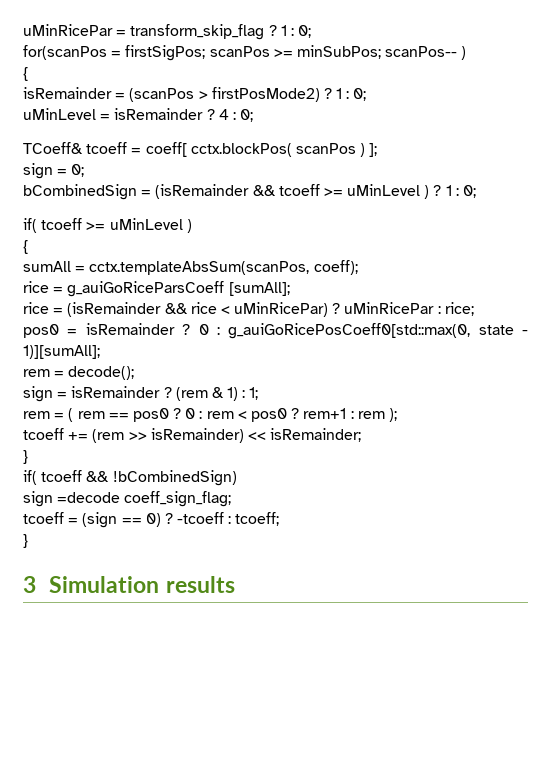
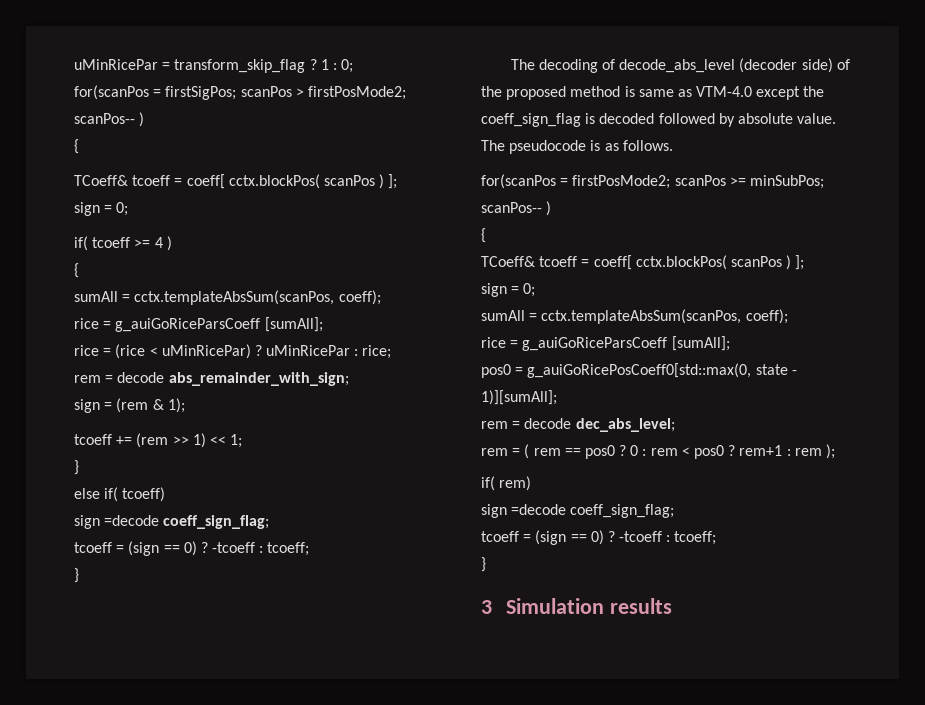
- for(scanPos = firstSigPos; scanPos >= minSubPos; scanPos-- )
+ for(scanPos = firstSigPos; scanPos > firstPosMode2; scanPos-- )
  {
- isRemainder = (scanPos > firstPosMode2) ? 1 : 0;
- uMinLevel = isRemainder ? 4 : 0;
- bCombinedSign = (isRemainder && tcoeff >= uMinLevel ) ? 1 : 0;
- if( tcoeff >= uMinLevel )
+ if( tcoeff >= 4 )
- rice = (isRemainder && rice < uMinRicePar) ? uMinRicePar : rice;
+ rice = (rice < uMinRicePar) ? uMinRicePar : rice;
- pos0 = isRemainder ? 0 : g_auiGoRicePosCoeff0[std::max(0, state - 1)][sumAll];
+ rem = decode abs_remainder_with_sign;
+ sign = (rem & 1);
+ tcoeff += (rem >> 1) << 1;
+ }
+ else if( tcoeff)
+ sign =decode coeff_sign_flag;
+ tcoeff = (sign == 0) ? -tcoeff : tcoeff;
+ }
+ The decoding of decode_abs_level (decoder side) of the proposed method is same as VTM-4.0 except the coeff_sign_flag is decoded followed by absolute value. The pseudocode is as follows.
+ for(scanPos = firstPosMode2; scanPos >= minSubPos; scanPos-- )
+ {
+ TCoeff& tcoeff = coeff[ cctx.blockPos( scanPos ) ];
+ sign = 0;
+ sumAll = cctx.templateAbsSum(scanPos, coeff);
+ rice = g_auiGoRiceParsCoeff [sumAll];
+ pos0 = g_auiGoRicePosCoeff0[std::max(0, state - 1)][sumAll];
- rem = decode();
- sign = isRemainder ? (rem & 1) : 1;
+ rem = decode dec_abs_level;
- tcoeff += (rem >> isRemainder) << isRemainder;
- }
- if( tcoeff && !bCombinedSign)
+ if( rem)

